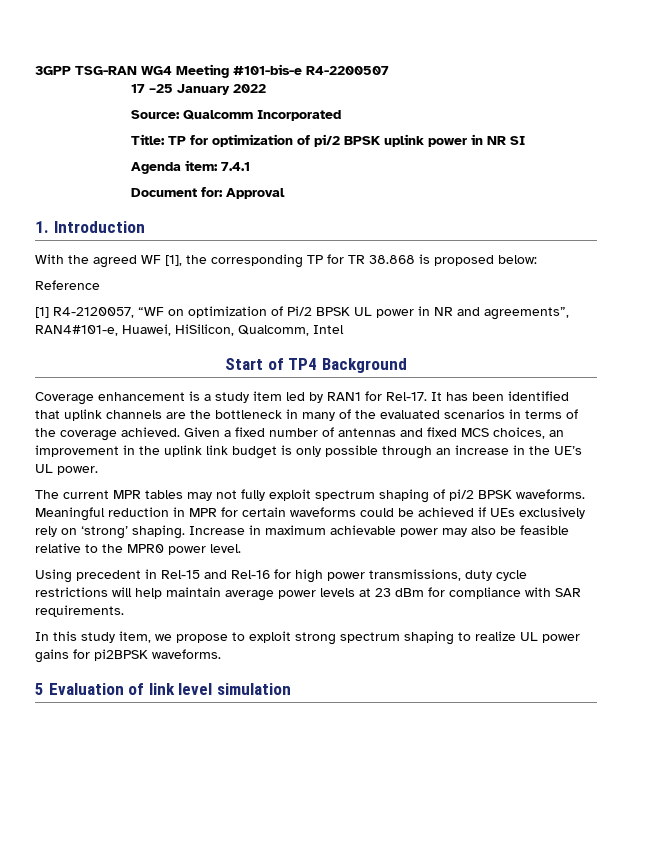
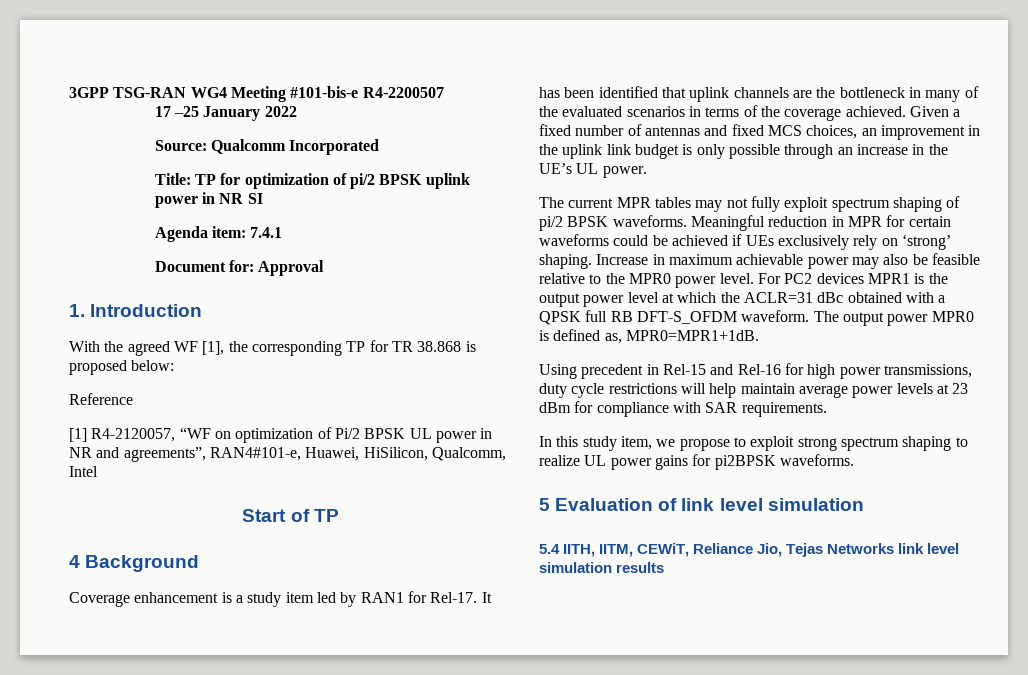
- Start of TP4 Background
+ Start of TP
+ 4 Background
+ For PC2 devices MPR1 is the output power level at which the ACLR=31 dBc obtained with a QPSK full RB DFT-S_OFDM waveform. The output power MPR0 is defined as, MPR0=MPR1+1dB.
+ 5.4 IITH, IITM, CEWiT, Reliance Jio, Tejas Networks link level simulation results

